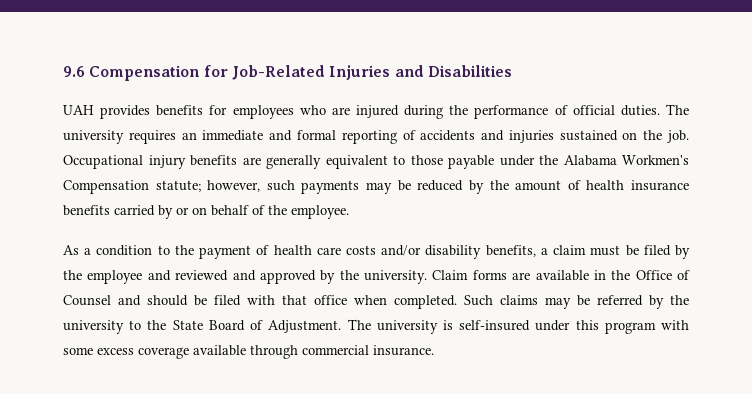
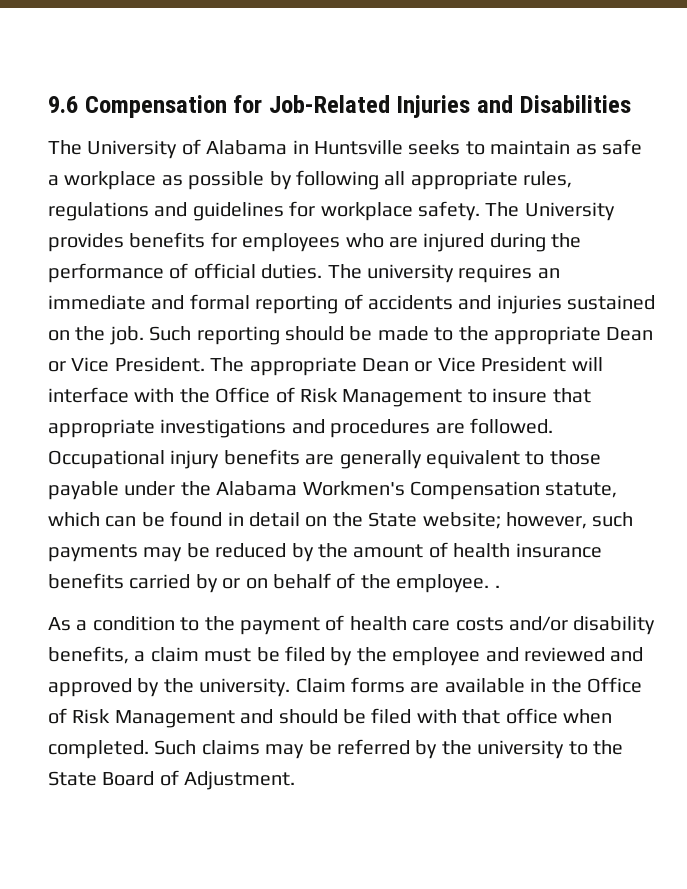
- UAH provides benefits for employees who are injured during the performance of official duties.
+ The University of Alabama in Huntsville seeks to maintain as safe a workplace as possible by following all appropriate rules, regulations and guidelines for workplace safety. The University provides benefits for employees who are injured during the performance of official duties.
+ Such reporting should be made to the appropriate Dean or Vice President. The appropriate Dean or Vice President will interface with the Office of Risk Management to insure that appropriate investigations and procedures are followed.
- Occupational injury benefits are generally equivalent to those payable under the Alabama Workmen's Compensation statute; however, such payments may be reduced by the amount of health insurance benefits carried by or on behalf of the employee.
+ Occupational injury benefits are generally equivalent to those payable under the Alabama Workmen's Compensation statute, which can be found in detail on the State website; however, such payments may be reduced by the amount of health insurance benefits carried by or on behalf of the employee. .
- Claim forms are available in the Office of Counsel and should be filed with that office when completed.
+ Claim forms are available in the Office of Risk Management and should be filed with that office when completed.
- The university is self-insured under this program with some excess coverage available through commercial insurance.

